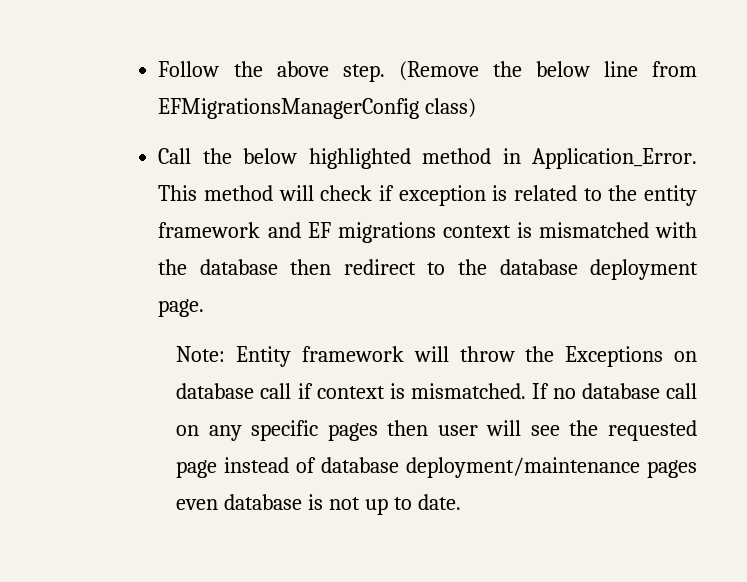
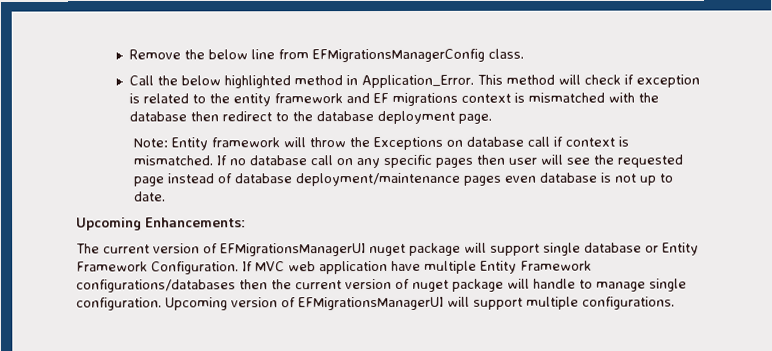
- Follow the above step. (Remove the below line from EFMigrationsManagerConfig class)
+ Remove the below line from EFMigrationsManagerConfig class.
+ Upcoming Enhancements:
+ The current version of EFMigrationsManagerUI nuget package will support single database or Entity Framework Configuration. If MVC web application have multiple Entity Framework configurations/databases then the current version of nuget package will handle to manage single configuration. Upcoming version of EFMigrationsManagerUI will support multiple configurations.

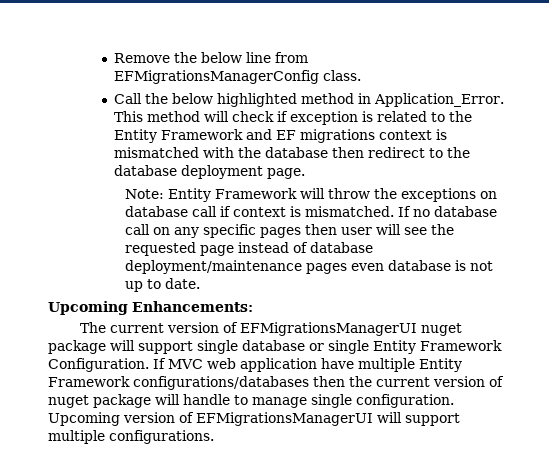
- This method will check if exception is related to the entity framework and EF migrations context is mismatched with the database then redirect to the database deployment page.
+ This method will check if exception is related to the Entity Framework and EF migrations context is mismatched with the database then redirect to the database deployment page.
- Note: Entity framework will throw the Exceptions on database call if context is mismatched.
+ Note: Entity Framework will throw the exceptions on database call if context is mismatched.
- The current version of EFMigrationsManagerUI nuget package will support single database or Entity Framework Configuration.
+ The current version of EFMigrationsManagerUI nuget package will support single database or single Entity Framework Configuration.

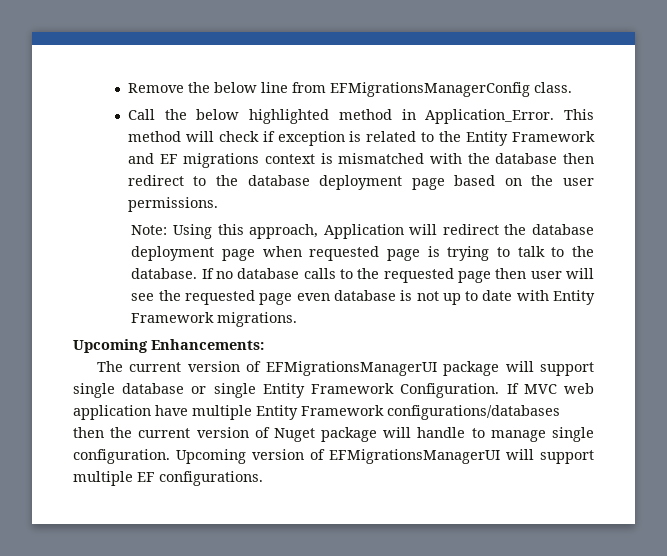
- This method will check if exception is related to the Entity Framework and EF migrations context is mismatched with the database then redirect to the database deployment page.
- Note: Entity Framework will throw the exceptions on database call if context is mismatched. If no database call on any specific pages then user will see the requested page instead of database deployment/maintenance pages even database is not up to date.
+ This method will check if exception is related to the Entity Framework and EF migrations context is mismatched with the database then redirect to the database deployment page based on the user permissions.
+ Note: Using this approach, Application will redirect the database deployment page when requested page is trying to talk to the database. If no database calls to the requested page then user will see the requested page even database is not up to date with Entity Framework migrations.
- The current version of EFMigrationsManagerUI nuget package will support single database or single Entity Framework Configuration.
+ The current version of EFMigrationsManagerUI package will support single database or single Entity Framework Configuration.
- If MVC web application have multiple Entity Framework configurations/databases then the current version of nuget package will handle to manage single configuration.
+ If MVC web application have multiple Entity Framework configurations/databases then the current version of Nuget package will handle to manage single configuration.
- Upcoming version of EFMigrationsManagerUI will support multiple configurations.
+ Upcoming version of EFMigrationsManagerUI will support multiple EF configurations.

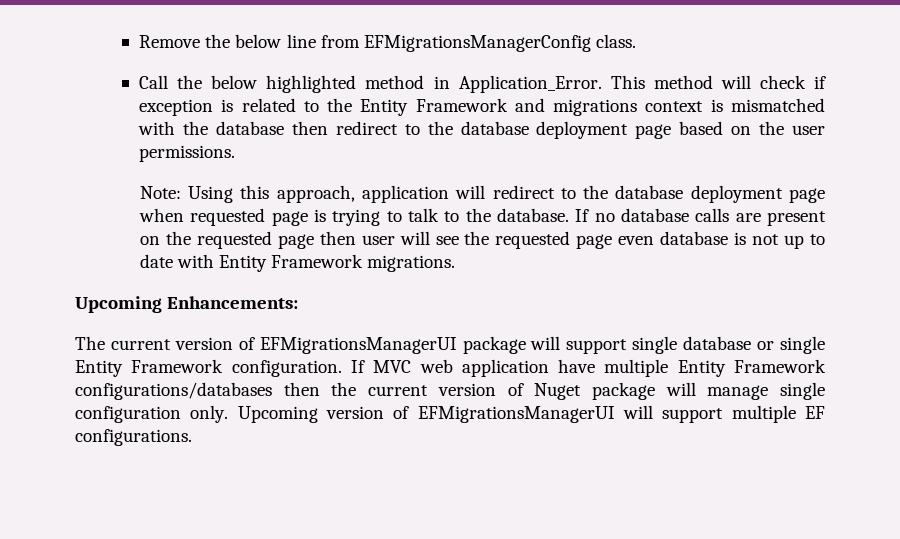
- This method will check if exception is related to the Entity Framework and EF migrations context is mismatched with the database then redirect to the database deployment page based on the user permissions.
+ This method will check if exception is related to the Entity Framework and migrations context is mismatched with the database then redirect to the database deployment page based on the user permissions.
- Note: Using this approach, Application will redirect the database deployment page when requested page is trying to talk to the database.
+ Note: Using this approach, application will redirect to the database deployment page when requested page is trying to talk to the database.
- If no database calls to the requested page then user will see the requested page even database is not up to date with Entity Framework migrations.
+ If no database calls are present on the requested page then user will see the requested page even database is not up to date with Entity Framework migrations.
- The current version of EFMigrationsManagerUI package will support single database or single Entity Framework Configuration.
+ The current version of EFMigrationsManagerUI package will support single database or single Entity Framework configuration.
- If MVC web application have multiple Entity Framework configurations/databases then the current version of Nuget package will handle to manage single configuration.
+ If MVC web application have multiple Entity Framework configurations/databases then the current version of Nuget package will manage single configuration only.

